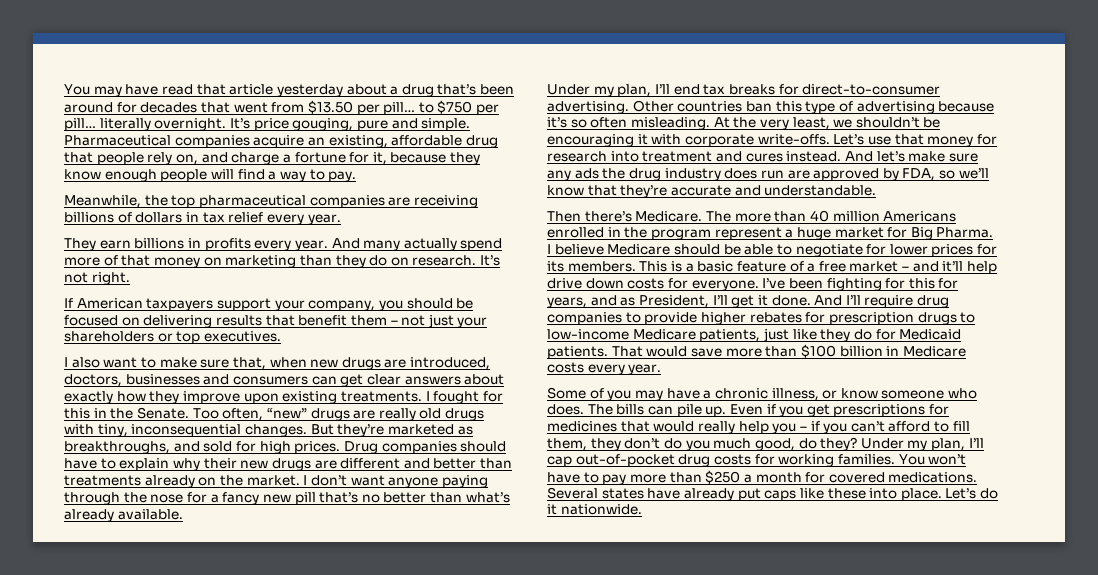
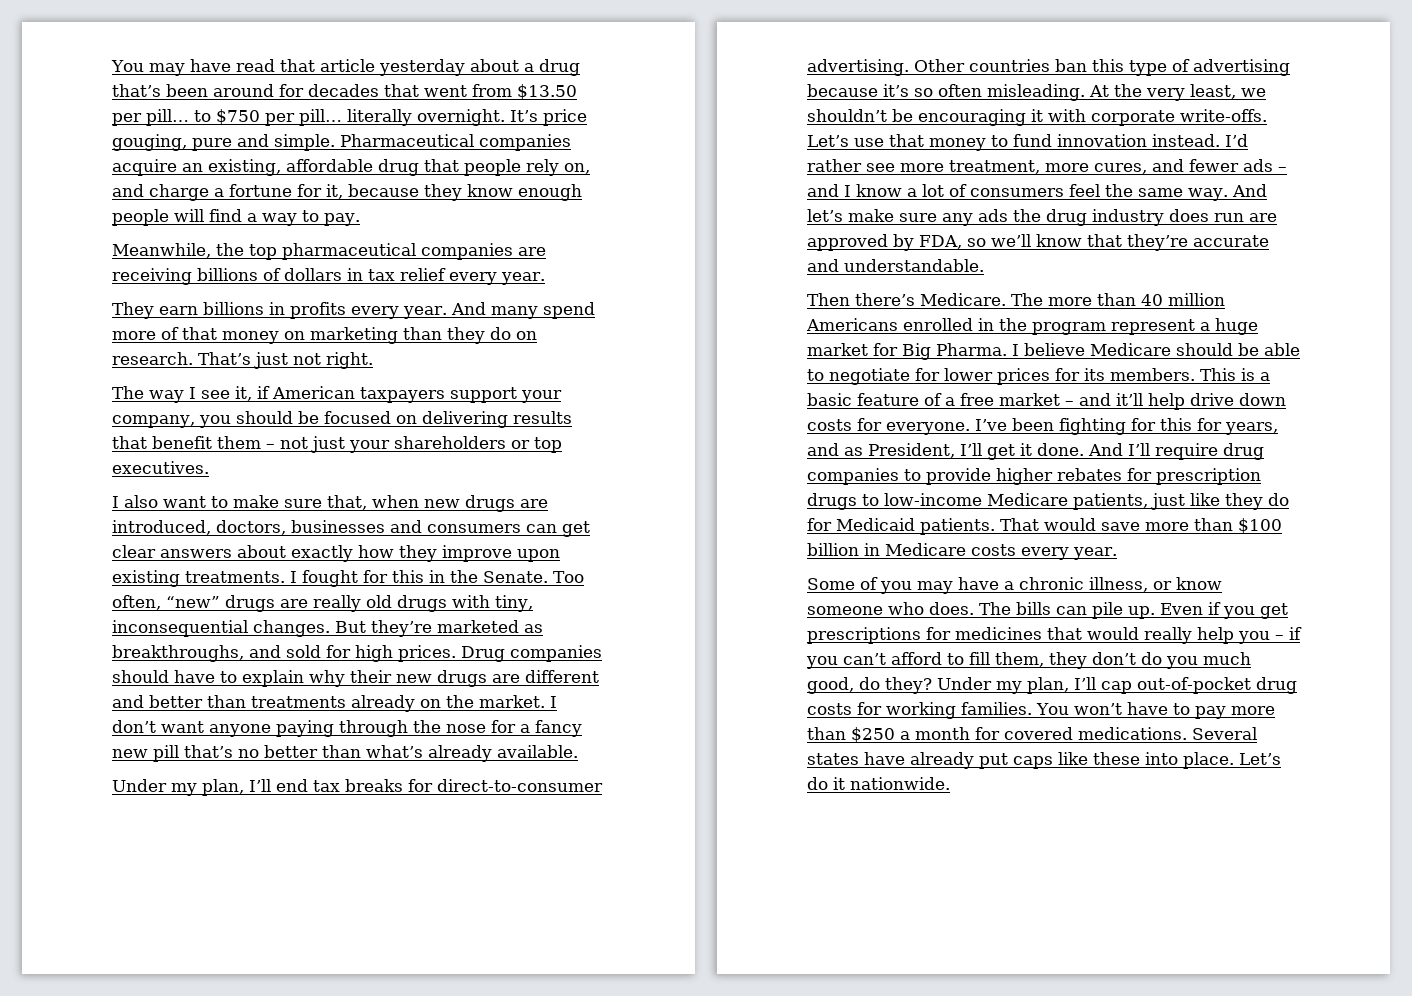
- And many actually spend more of that money on marketing than they do on research.
+ And many spend more of that money on marketing than they do on research.
- It’s not right.
+ That’s just not right.
- If American taxpayers support your company, you should be focused on delivering results that benefit them – not just your shareholders or top executives.
+ The way I see it, if American taxpayers support your company, you should be focused on delivering results that benefit them – not just your shareholders or top executives.
- Let’s use that money for research into treatment and cures instead.
+ Let’s use that money to fund innovation instead. I’d rather see more treatment, more cures, and fewer ads – and I know a lot of consumers feel the same way.

